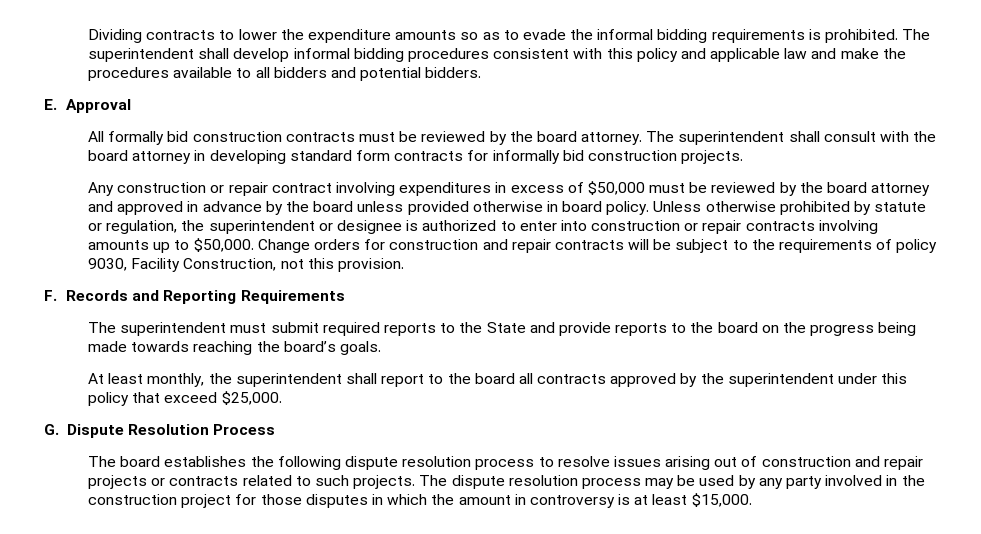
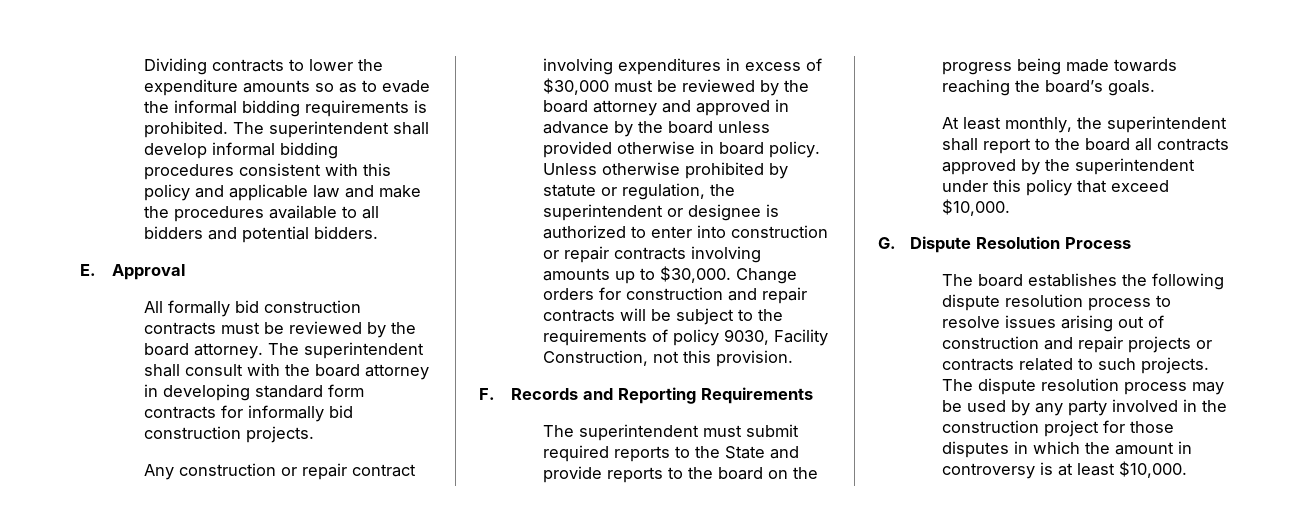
- Any construction or repair contract involving expenditures in excess of $50,000 must be reviewed by the board attorney and approved in advance by the board unless provided otherwise in board policy.
+ Any construction or repair contract involving expenditures in excess of $30,000 must be reviewed by the board attorney and approved in advance by the board unless provided otherwise in board policy.
- Unless otherwise prohibited by statute or regulation, the superintendent or designee is authorized to enter into construction or repair contracts involving amounts up to $50,000.
+ Unless otherwise prohibited by statute or regulation, the superintendent or designee is authorized to enter into construction or repair contracts involving amounts up to $30,000.
- At least monthly, the superintendent shall report to the board all contracts approved by the superintendent under this policy that exceed $25,000.
+ At least monthly, the superintendent shall report to the board all contracts approved by the superintendent under this policy that exceed $10,000.
- The dispute resolution process may be used by any party involved in the construction project for those disputes in which the amount in controversy is at least $15,000.
+ The dispute resolution process may be used by any party involved in the construction project for those disputes in which the amount in controversy is at least $10,000.

